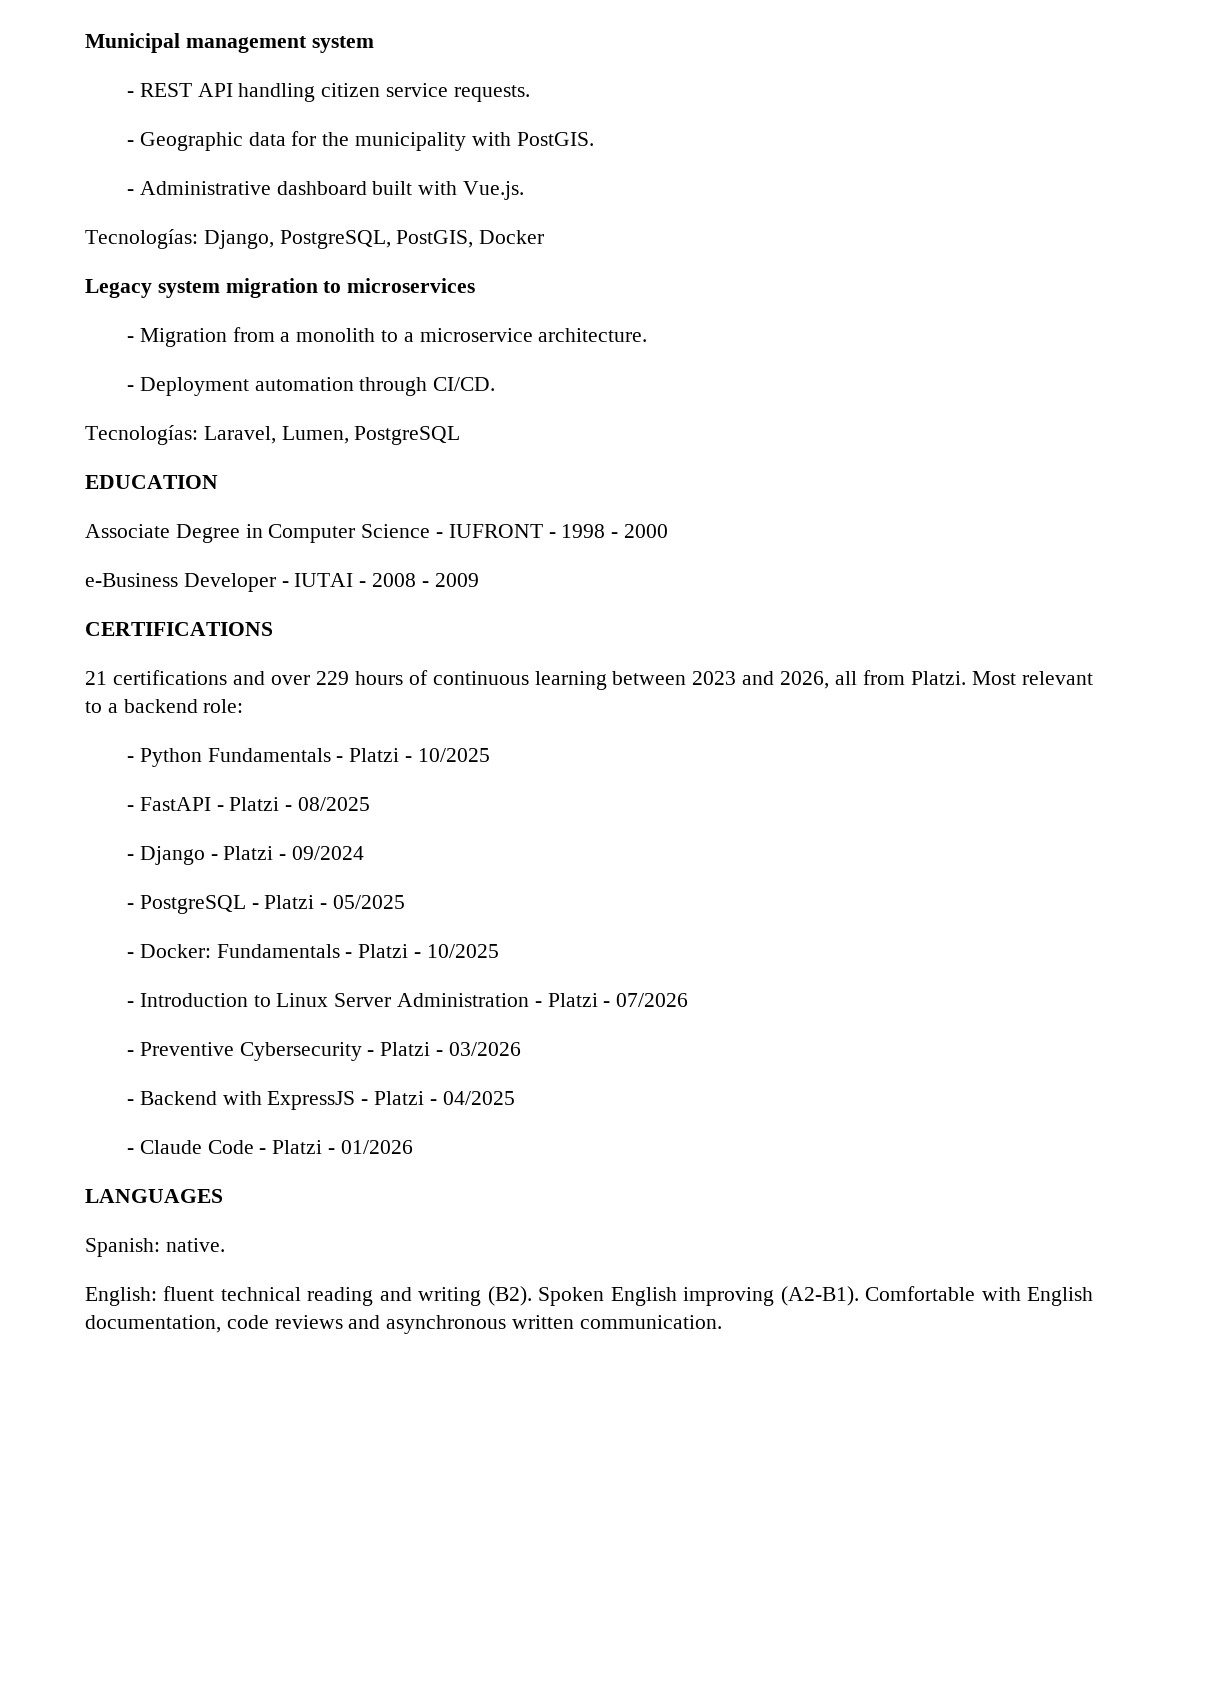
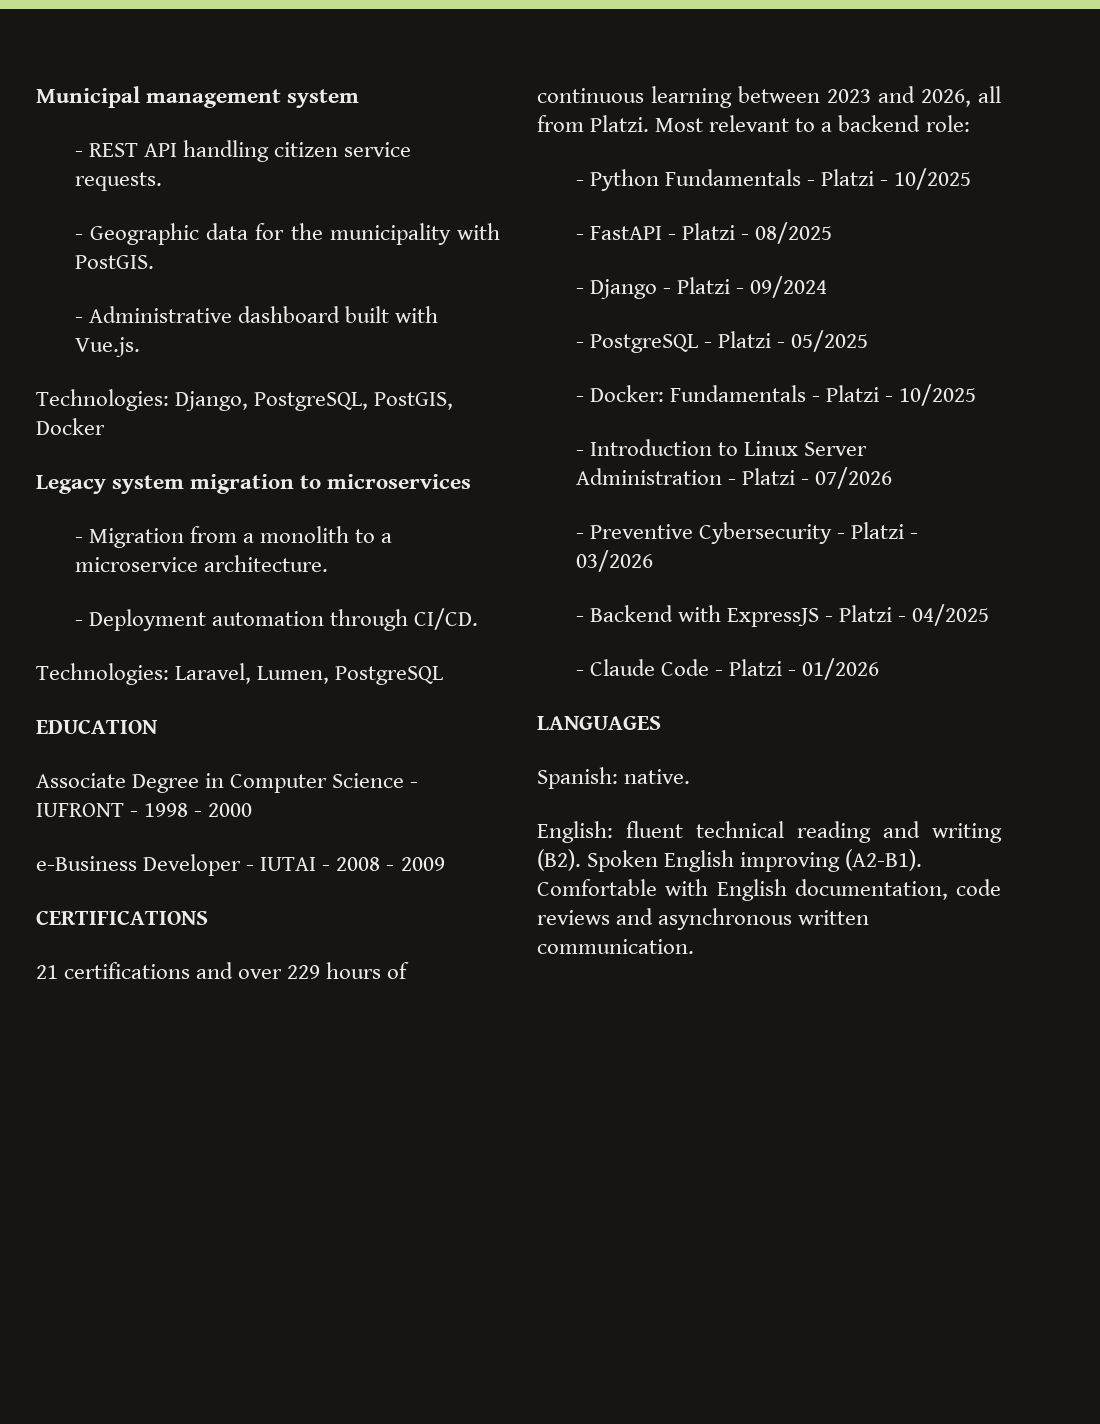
- Tecnologías: Django, PostgreSQL, PostGIS, Docker
+ Technologies: Django, PostgreSQL, PostGIS, Docker
- Tecnologías: Laravel, Lumen, PostgreSQL
+ Technologies: Laravel, Lumen, PostgreSQL

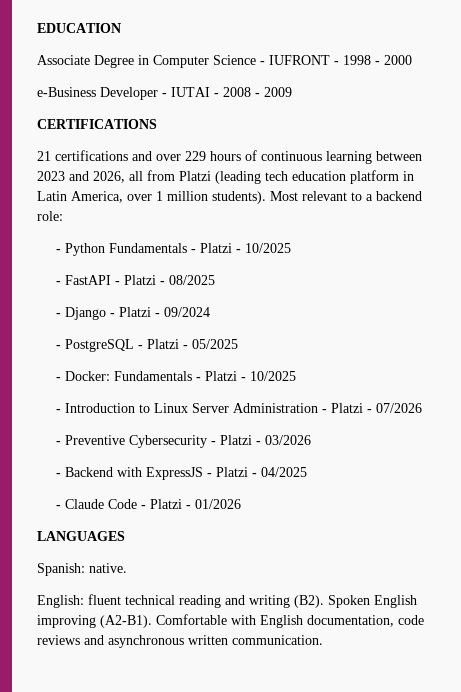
- Municipal management system
- - REST API handling citizen service requests.
- - Geographic data for the municipality with PostGIS.
- - Administrative dashboard built with Vue.js.
- Technologies: Django, PostgreSQL, PostGIS, Docker
- Legacy system migration to microservices
- - Migration from a monolith to a microservice architecture.
- - Deployment automation through CI/CD.
- Technologies: Laravel, Lumen, PostgreSQL
- 21 certifications and over 229 hours of continuous learning between 2023 and 2026, all from Platzi.
+ 21 certifications and over 229 hours of continuous learning between 2023 and 2026, all from Platzi (leading tech education platform in Latin America, over 1 million students).

